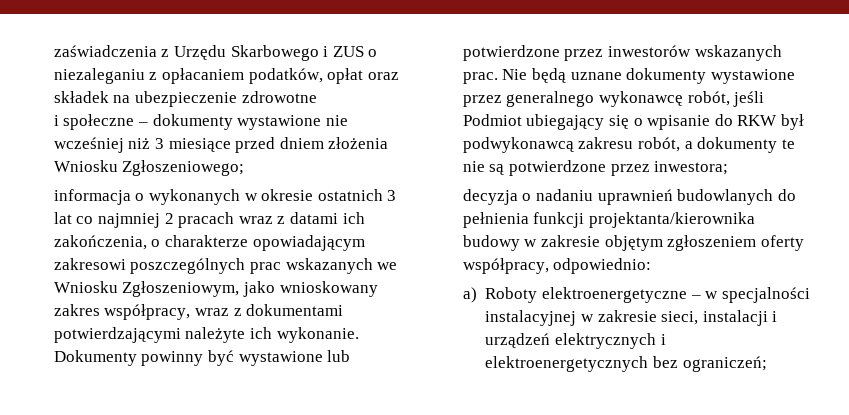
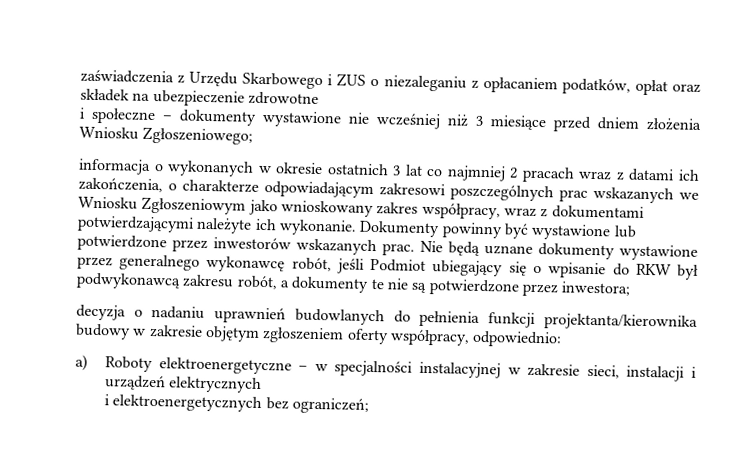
- informacja o wykonanych w okresie ostatnich 3 lat co najmniej 2 pracach wraz z datami ich zakończenia, o charakterze opowiadającym zakresowi poszczególnych prac wskazanych we Wniosku Zgłoszeniowym, jako wnioskowany zakres współpracy, wraz z dokumentami potwierdzającymi należyte ich wykonanie.
+ informacja o wykonanych w okresie ostatnich 3 lat co najmniej 2 pracach wraz z datami ich zakończenia, o charakterze odpowiadającym zakresowi poszczególnych prac wskazanych we Wniosku Zgłoszeniowym jako wnioskowany zakres współpracy, wraz z dokumentami potwierdzającymi należyte ich wykonanie.
- a) Roboty elektroenergetyczne – w specjalności instalacyjnej w zakresie sieci, instalacji i urządzeń elektrycznych i elektroenergetycznych bez ograniczeń;
+ a) Roboty elektroenergetyczne – w specjalności instalacyjnej w zakresie sieci, instalacji i urządzeń elektrycznych
+ i elektroenergetycznych bez ograniczeń;

